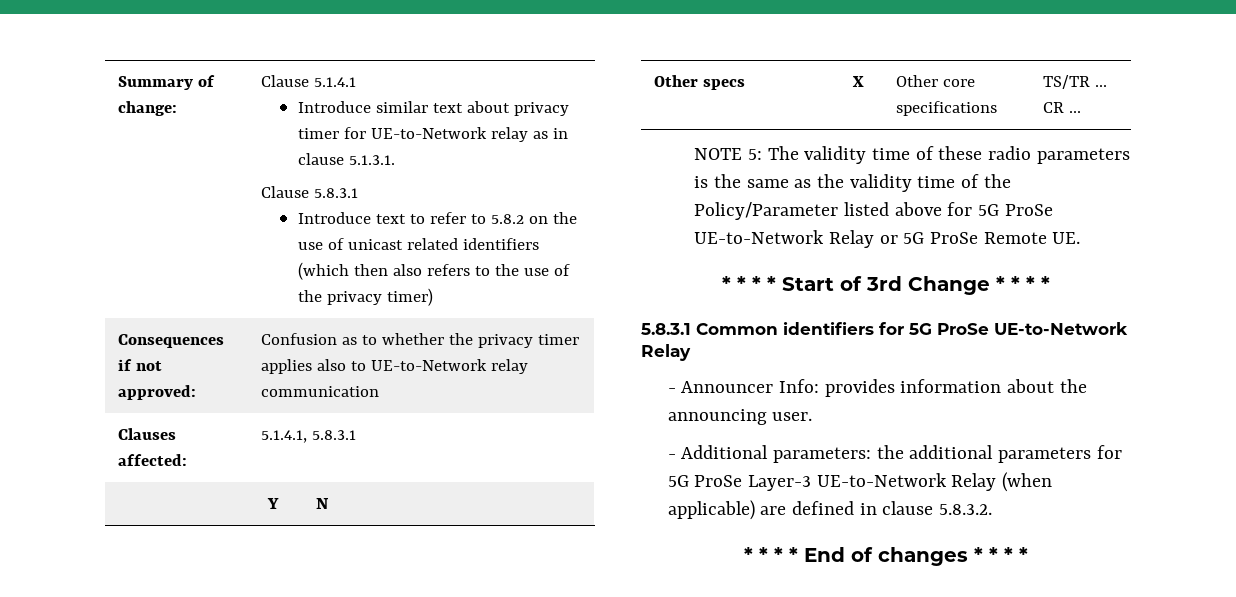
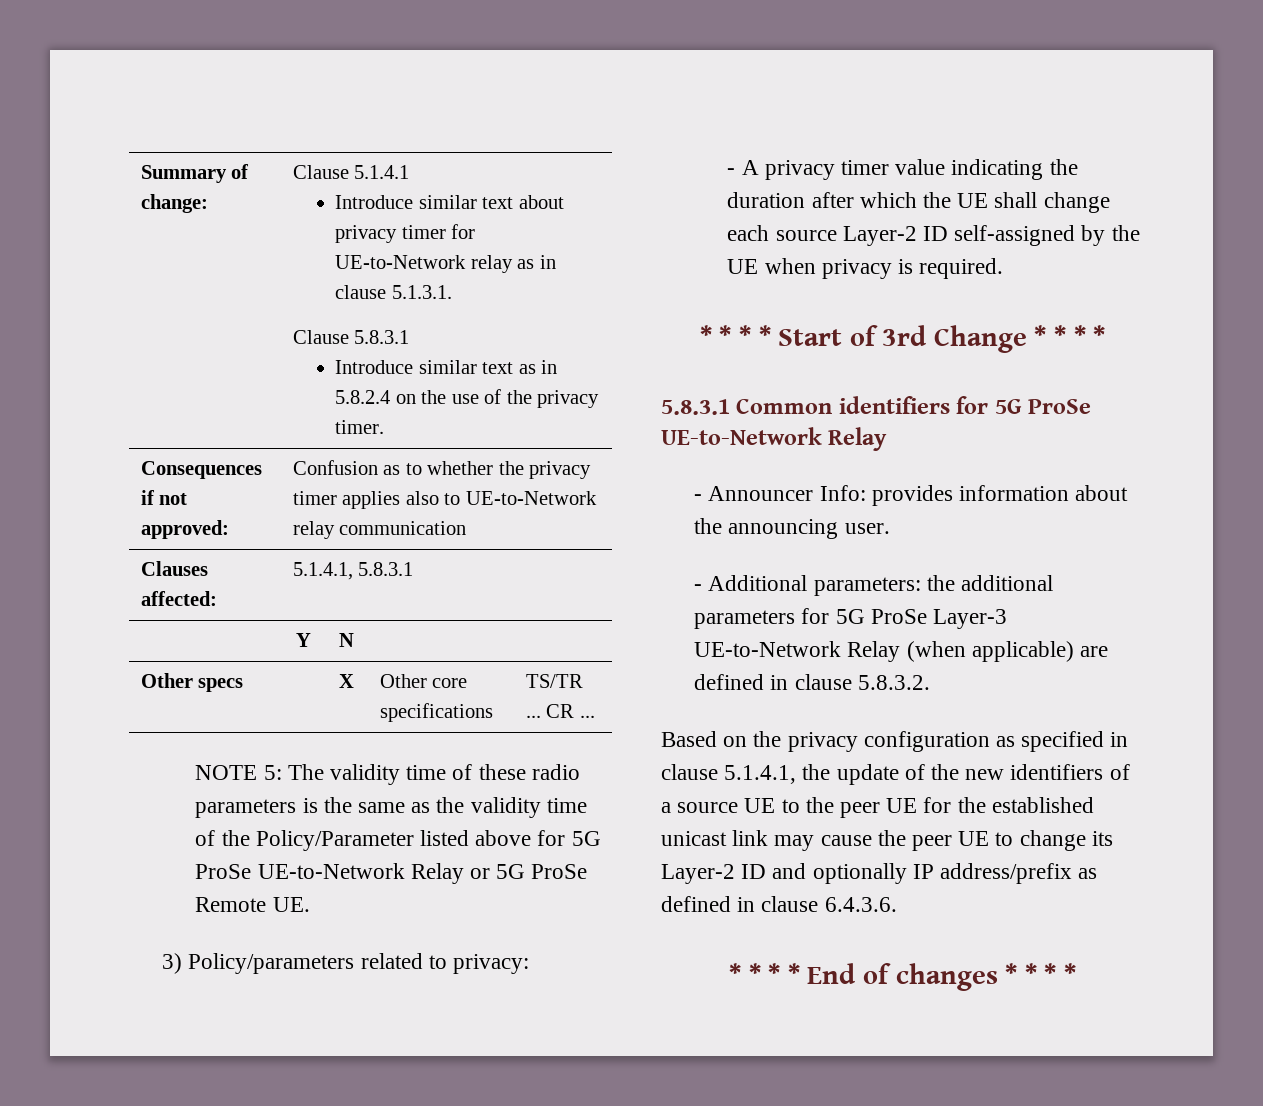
- Introduce text to refer to 5.8.2 on the use of unicast related identifiers (which then also refers to the use of the privacy timer)
+ Introduce similar text as in 5.8.2.4 on the use of the privacy timer.
+ 3) Policy/parameters related to privacy:
+ - A privacy timer value indicating the duration after which the UE shall change each source Layer-2 ID self-assigned by the UE when privacy is required.
+ Based on the privacy configuration as specified in clause 5.1.4.1, the update of the new identifiers of a source UE to the peer UE for the established unicast link may cause the peer UE to change its Layer-2 ID and optionally IP address/prefix as defined in clause 6.4.3.6.

